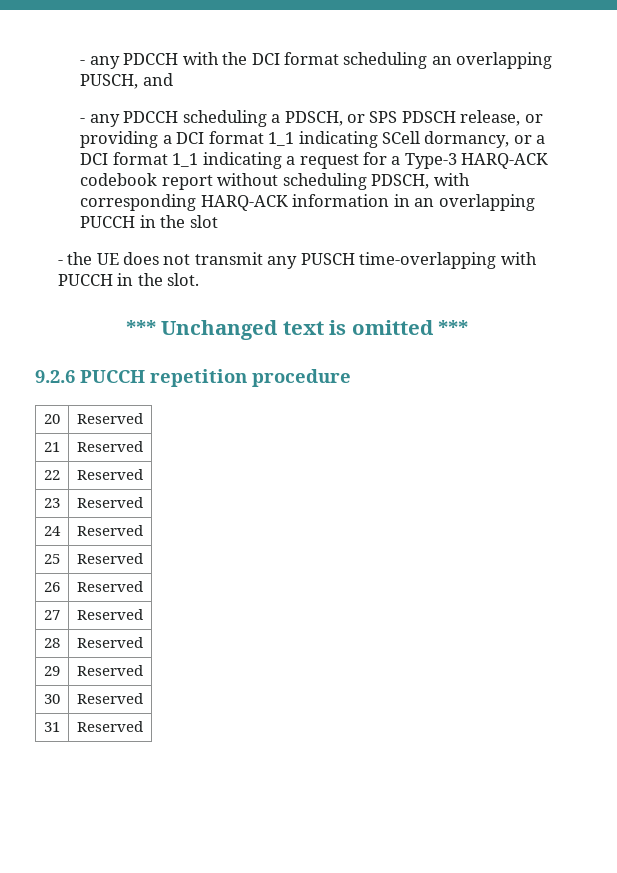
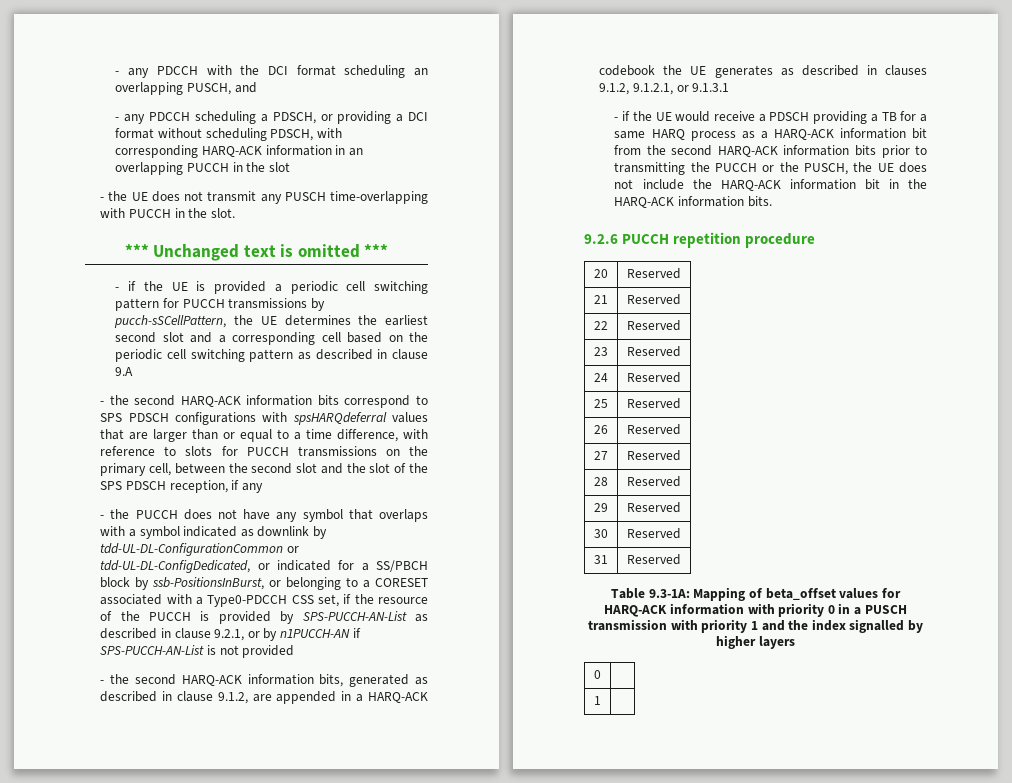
- - any PDCCH scheduling a PDSCH, or SPS PDSCH release, or providing a DCI format 1_1 indicating SCell dormancy, or a DCI format 1_1 indicating a request for a Type-3 HARQ-ACK codebook report without scheduling PDSCH, with corresponding HARQ-ACK information in an overlapping PUCCH in the slot
+ - any PDCCH scheduling a PDSCH, or providing a DCI format without scheduling PDSCH, with corresponding HARQ-ACK information in an overlapping PUCCH in the slot
+ - if the UE is provided a periodic cell switching pattern for PUCCH transmissions by pucch-sSCellPattern, the UE determines the earliest second slot and a corresponding cell based on the periodic cell switching pattern as described in clause 9.A
+ - the second HARQ-ACK information bits correspond to SPS PDSCH configurations with spsHARQdeferral values that are larger than or equal to a time difference, with reference to slots for PUCCH transmissions on the primary cell, between the second slot and the slot of the SPS PDSCH reception, if any
+ - the PUCCH does not have any symbol that overlaps with a symbol indicated as downlink by tdd-UL-DL-ConfigurationCommon or tdd-UL-DL-ConfigDedicated, or indicated for a SS/PBCH block by ssb-PositionsInBurst, or belonging to a CORESET associated with a Type0-PDCCH CSS set, if the resource of the PUCCH is provided by SPS-PUCCH-AN-List as described in clause 9.2.1, or by n1PUCCH-AN if SPS-PUCCH-AN-List is not provided
+ - the second HARQ-ACK information bits, generated as described in clause 9.1.2, are appended in a HARQ-ACK codebook the UE generates as described in clauses 9.1.2, 9.1.2.1, or 9.1.3.1
+ - if the UE would receive a PDSCH providing a TB for a same HARQ process as a HARQ-ACK information bit from the second HARQ-ACK information bits prior to transmitting the PUCCH or the PUSCH, the UE does not include the HARQ-ACK information bit in the HARQ-ACK information bits.
+ Table 9.3-1A: Mapping of beta_offset values for HARQ-ACK information with priority 0 in a PUSCH transmission with priority 1 and the index signalled by higher layers
+ 0 |
+ 1 |

